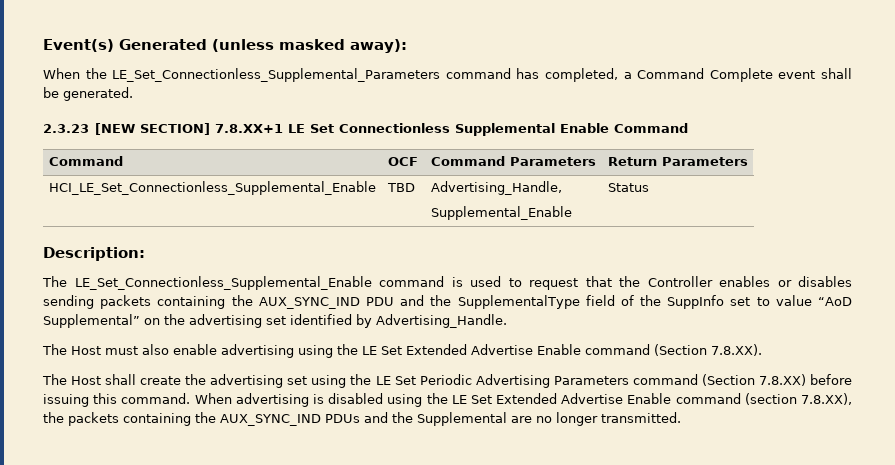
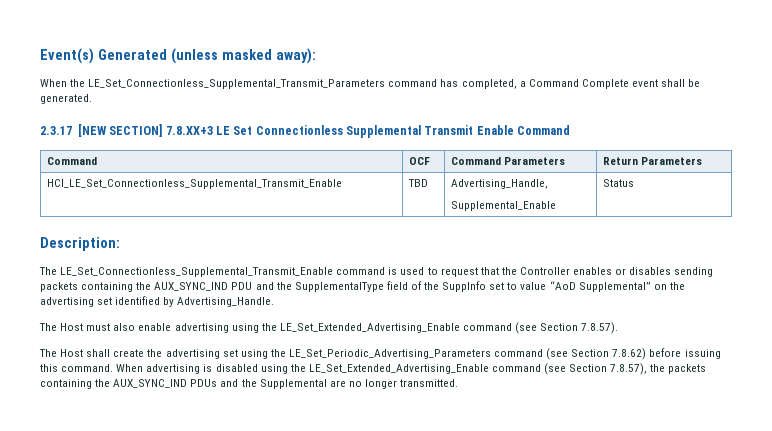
- When the LE_Set_Connectionless_Supplemental_Parameters command has completed, a Command Complete event shall be generated.
+ When the LE_Set_Connectionless_Supplemental_Transmit_Parameters command has completed, a Command Complete event shall be generated.
- 2.3.23 [NEW SECTION] 7.8.XX+1 LE Set Connectionless Supplemental Enable Command
+ 2.3.17 [NEW SECTION] 7.8.XX+3 LE Set Connectionless Supplemental Transmit Enable Command
- HCI_LE_Set_Connectionless_Supplemental_Enable | TBD | Advertising_Handle,
+ HCI_LE_Set_Connectionless_Supplemental_Transmit_Enable | TBD | Advertising_Handle,
- The LE_Set_Connectionless_Supplemental_Enable command is used to request that the Controller enables or disables sending packets containing the AUX_SYNC_IND PDU and the SupplementalType field of the SuppInfo set to value “AoD Supplemental” on the advertising set identified by Advertising_Handle.
+ The LE_Set_Connectionless_Supplemental_Transmit_Enable command is used to request that the Controller enables or disables sending packets containing the AUX_SYNC_IND PDU and the SupplementalType field of the SuppInfo set to value “AoD Supplemental” on the advertising set identified by Advertising_Handle.
- The Host must also enable advertising using the LE Set Extended Advertise Enable command (Section 7.8.XX).
+ The Host must also enable advertising using the LE_Set_Extended_Advertising_Enable command (see Section 7.8.57).
- The Host shall create the advertising set using the LE Set Periodic Advertising Parameters command (Section 7.8.XX) before issuing this command.
+ The Host shall create the advertising set using the LE_Set_Periodic_Advertising_Parameters command (see Section 7.8.62) before issuing this command.
- When advertising is disabled using the LE Set Extended Advertise Enable command (section 7.8.XX), the packets containing the AUX_SYNC_IND PDUs and the Supplemental are no longer transmitted.
+ When advertising is disabled using the LE_Set_Extended_Advertising_Enable command (see Section 7.8.57), the packets containing the AUX_SYNC_IND PDUs and the Supplemental are no longer transmitted.

